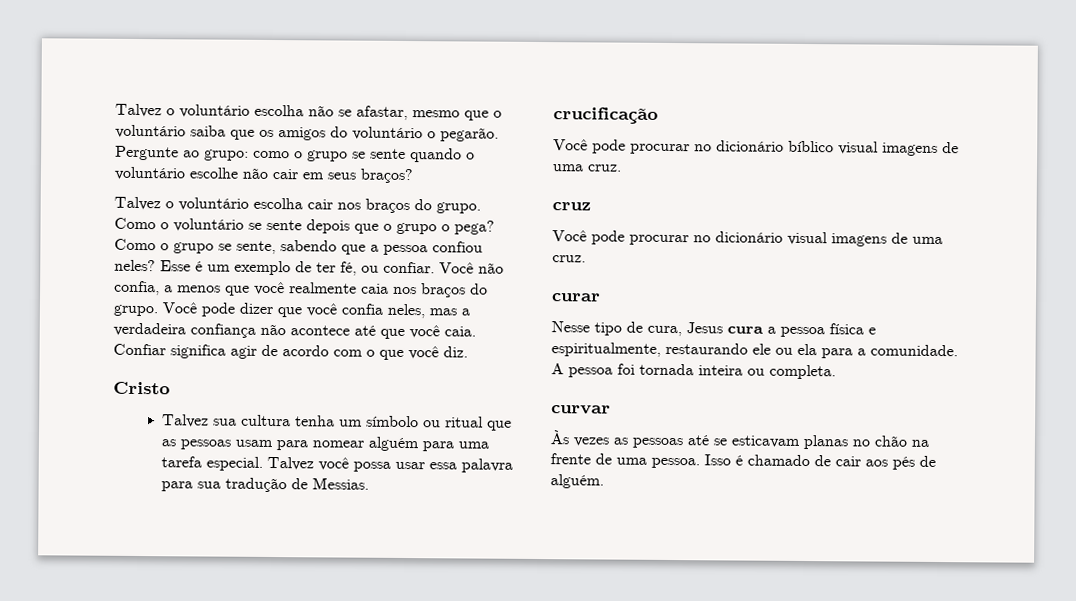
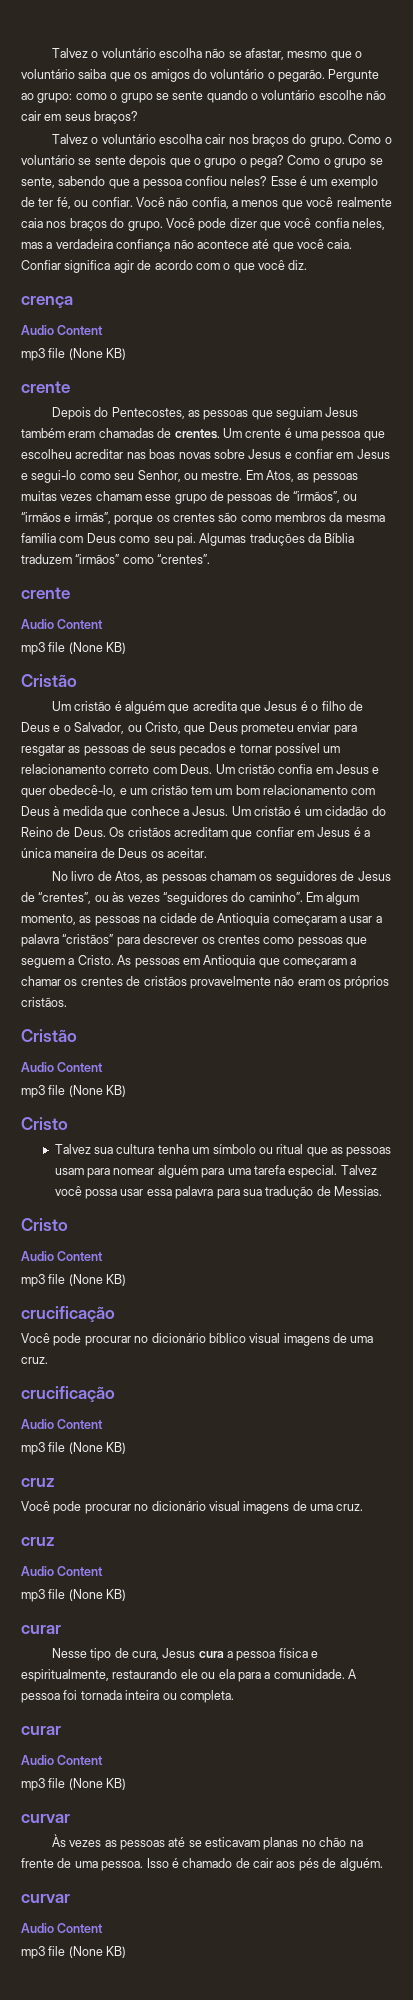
+ crença
+ Audio Content
+ mp3 file (None KB)
+ crente
+ Depois do Pentecostes, as pessoas que seguiam Jesus também eram chamadas de crentes. Um crente é uma pessoa que escolheu acreditar nas boas novas sobre Jesus e confiar em Jesus e segui-lo como seu Senhor, ou mestre. Em Atos, as pessoas muitas vezes chamam esse grupo de pessoas de “irmãos”, ou “irmãos e irmãs”, porque os crentes são como membros da mesma família com Deus como seu pai. Algumas traduções da Bíblia traduzem “irmãos” como “crentes”.
+ crente
+ Audio Content
+ mp3 file (None KB)
+ Cristão
+ Um cristão é alguém que acredita que Jesus é o filho de Deus e o Salvador, ou Cristo, que Deus prometeu enviar para resgatar as pessoas de seus pecados e tornar possível um relacionamento correto com Deus. Um cristão confia em Jesus e quer obedecê-lo, e um cristão tem um bom relacionamento com Deus à medida que conhece a Jesus. Um cristão é um cidadão do Reino de Deus. Os cristãos acreditam que confiar em Jesus é a única maneira de Deus os aceitar.
+ No livro de Atos, as pessoas chamam os seguidores de Jesus de “crentes”, ou às vezes “seguidores do caminho”. Em algum momento, as pessoas na cidade de Antioquia começaram a usar a palavra “cristãos” para descrever os crentes como pessoas que seguem a Cristo. As pessoas em Antioquia que começaram a chamar os crentes de cristãos provavelmente não eram os próprios cristãos.
+ Cristão
+ Audio Content
+ mp3 file (None KB)
  Talvez você possa usar essa palavra para sua tradução de Messias.
+ Cristo
+ Audio Content
+ mp3 file (None KB)
  Você pode procurar no dicionário bíblico visual imagens de uma cruz.
+ crucificação
+ Audio Content
+ mp3 file (None KB)
  Você pode procurar no dicionário visual imagens de uma cruz.
+ cruz
+ Audio Content
+ mp3 file (None KB)
  A pessoa foi tornada inteira ou completa.
+ curar
+ Audio Content
+ mp3 file (None KB)
  Isso é chamado de cair aos pés de alguém.
+ curvar
+ Audio Content
+ mp3 file (None KB)

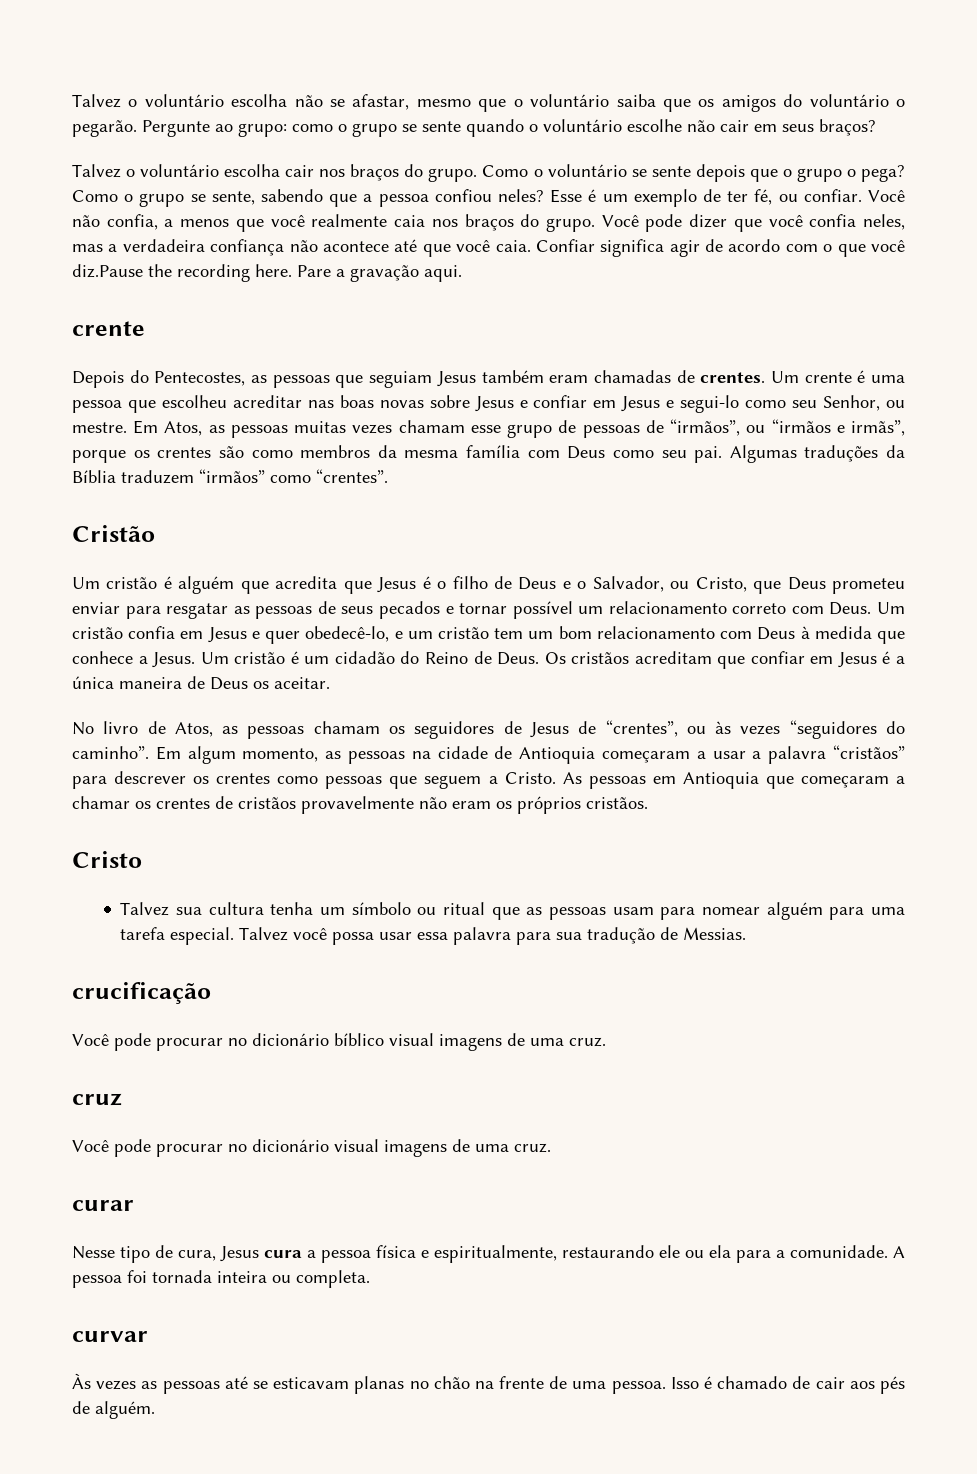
- Confiar significa agir de acordo com o que você diz.
- crença
- Audio Content
- mp3 file (None KB)
+ Confiar significa agir de acordo com o que você diz.Pause the recording here. Pare a gravação aqui.
  Algumas traduções da Bíblia traduzem “irmãos” como “crentes”.
- crente
- Audio Content
- mp3 file (None KB)
  As pessoas em Antioquia que começaram a chamar os crentes de cristãos provavelmente não eram os próprios cristãos.
- Cristão
- Audio Content
- mp3 file (None KB)
  Talvez você possa usar essa palavra para sua tradução de Messias.
- Cristo
- Audio Content
- mp3 file (None KB)
  Você pode procurar no dicionário bíblico visual imagens de uma cruz.
- crucificação
- Audio Content
- mp3 file (None KB)
  Você pode procurar no dicionário visual imagens de uma cruz.
- cruz
- Audio Content
- mp3 file (None KB)
  A pessoa foi tornada inteira ou completa.
- curar
- Audio Content
- mp3 file (None KB)
  Isso é chamado de cair aos pés de alguém.
- curvar
- Audio Content
- mp3 file (None KB)

